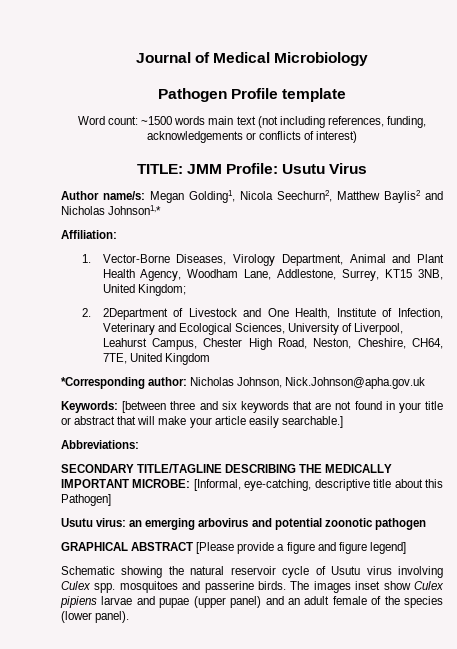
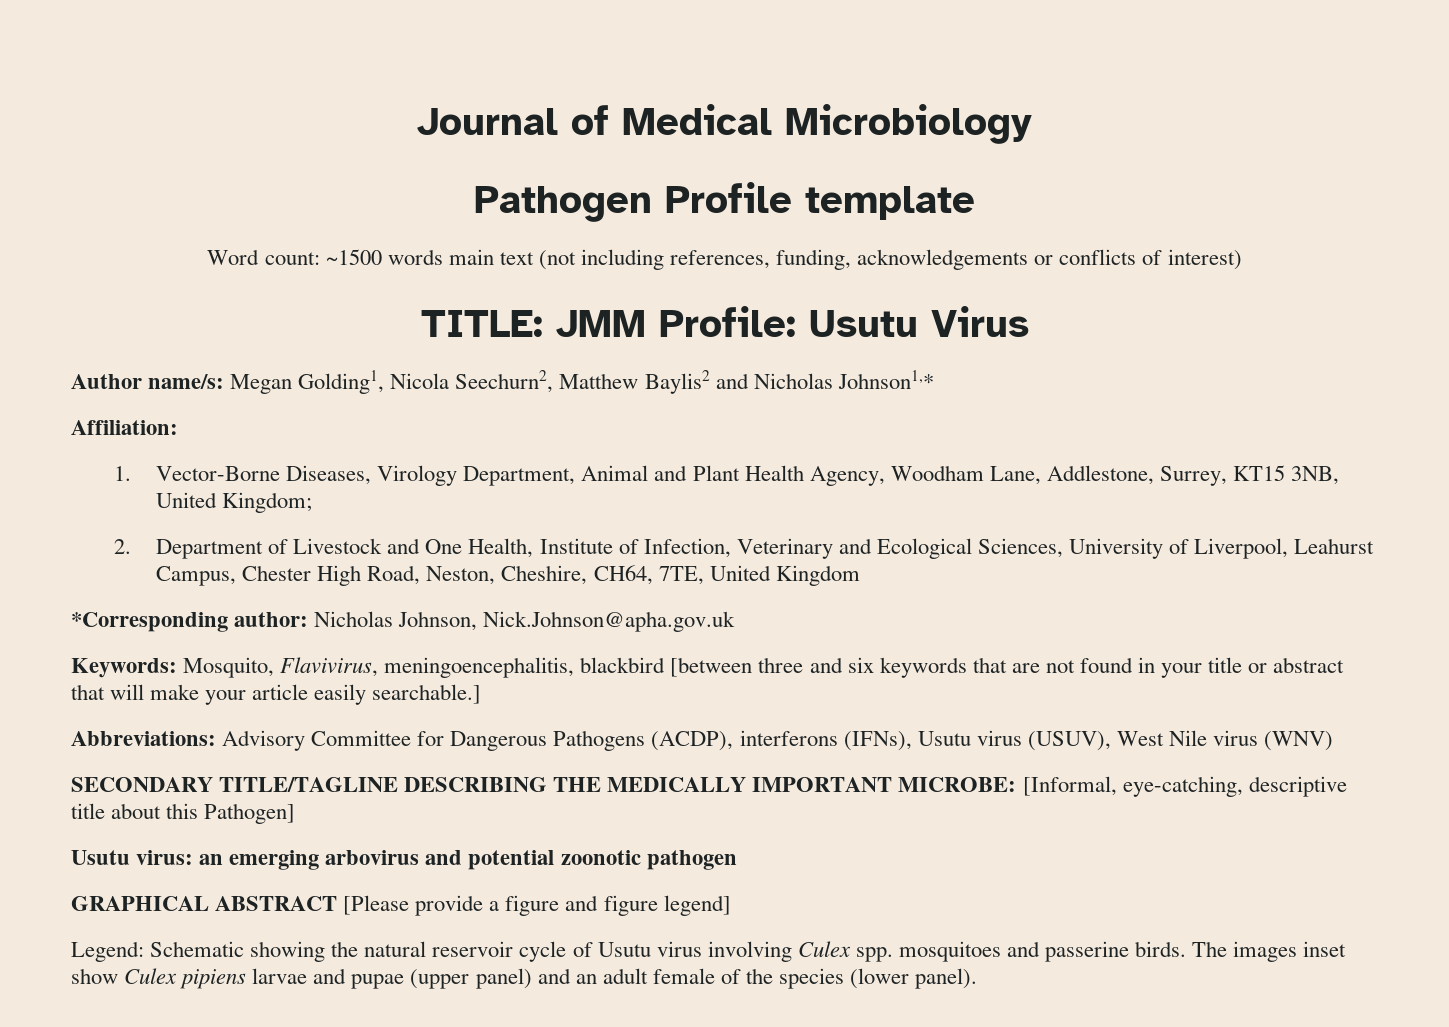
- 2. 2Department of Livestock and One Health, Institute of Infection, Veterinary and Ecological Sciences, University of Liverpool, Leahurst Campus, Chester High Road, Neston, Cheshire, CH64, 7TE, United Kingdom
+ 2. Department of Livestock and One Health, Institute of Infection, Veterinary and Ecological Sciences, University of Liverpool, Leahurst Campus, Chester High Road, Neston, Cheshire, CH64, 7TE, United Kingdom
- Keywords: [between three and six keywords that are not found in your title or abstract that will make your article easily searchable.]
+ Keywords: Mosquito, Flavivirus, meningoencephalitis, blackbird [between three and six keywords that are not found in your title or abstract that will make your article easily searchable.]
- Abbreviations:
+ Abbreviations: Advisory Committee for Dangerous Pathogens (ACDP), interferons (IFNs), Usutu virus (USUV), West Nile virus (WNV)
- Schematic showing the natural reservoir cycle of Usutu virus involving Culex spp. mosquitoes and passerine birds.
+ Legend: Schematic showing the natural reservoir cycle of Usutu virus involving Culex spp. mosquitoes and passerine birds.

